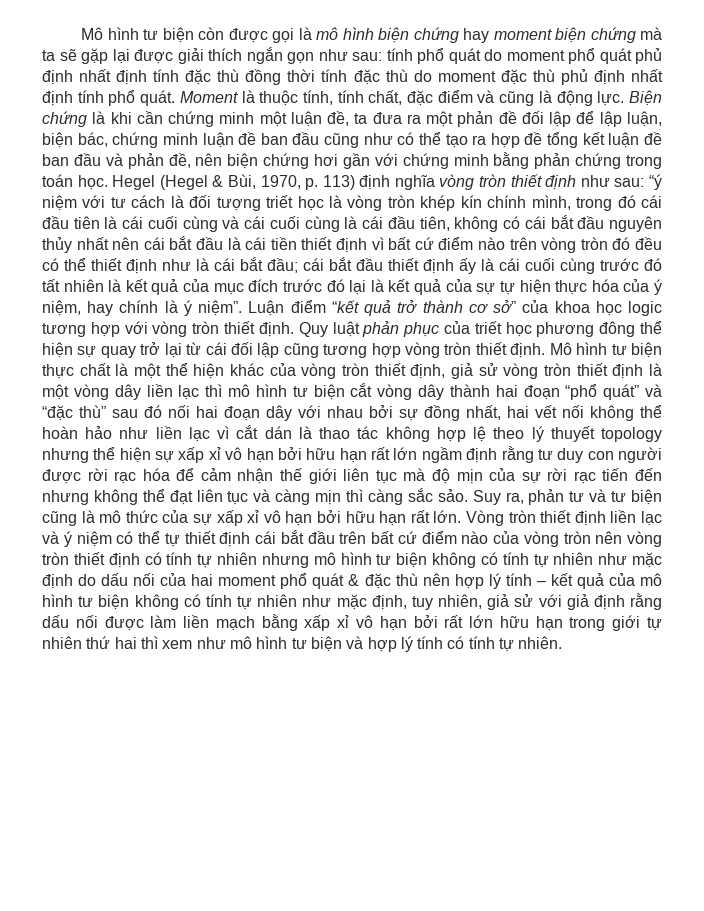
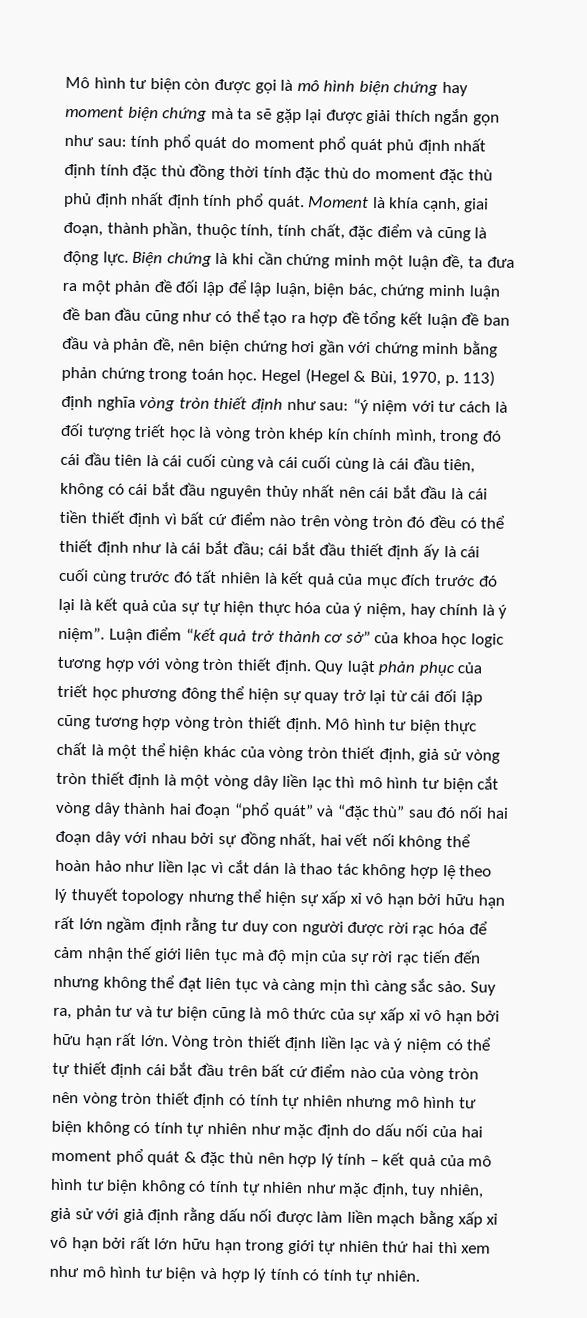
- Moment là thuộc tính, tính chất, đặc điểm và cũng là động lực.
+ Moment là khía cạnh, giai đoạn, thành phần, thuộc tính, tính chất, đặc điểm và cũng là động lực.

